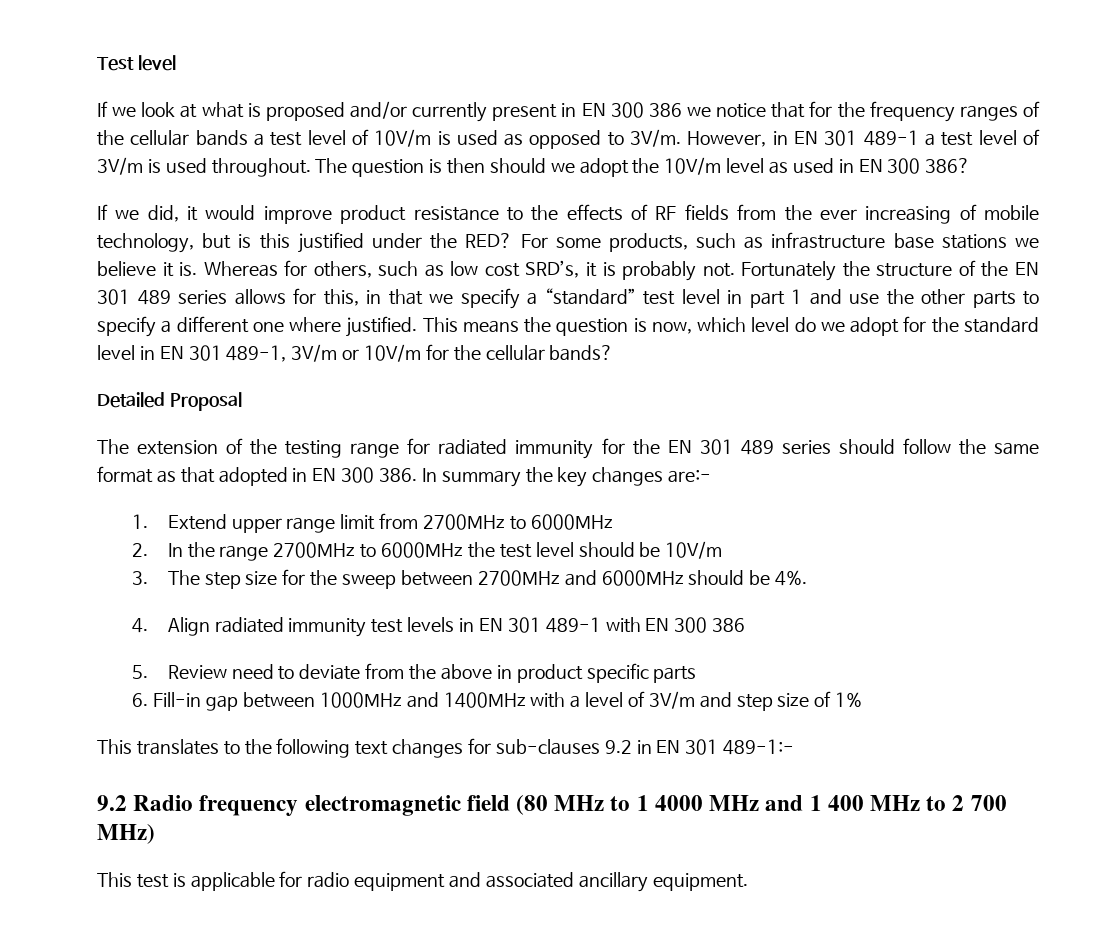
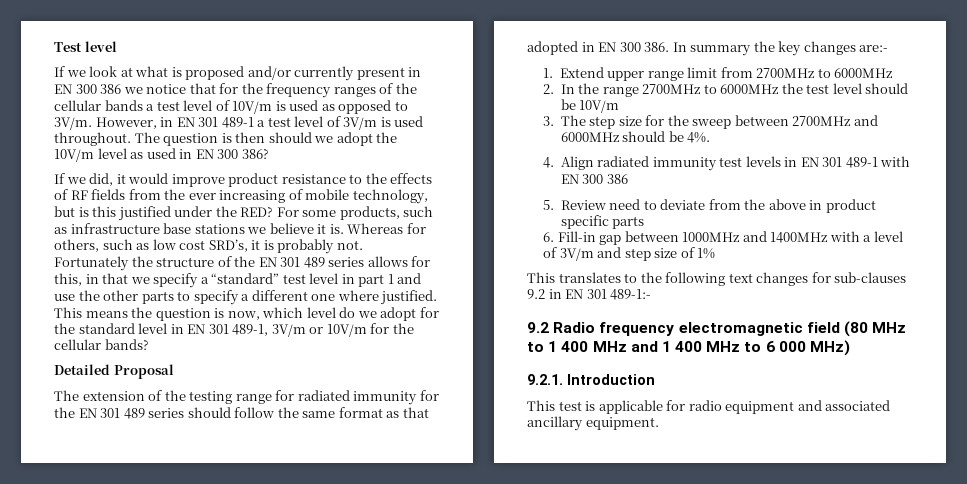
- 9.2 Radio frequency electromagnetic field (80 MHz to 1 4000 MHz and 1 400 MHz to 2 700 MHz)
+ 9.2 Radio frequency electromagnetic field (80 MHz to 1 400 MHz and 1 400 MHz to 6 000 MHz)
+ 9.2.1. Introduction

